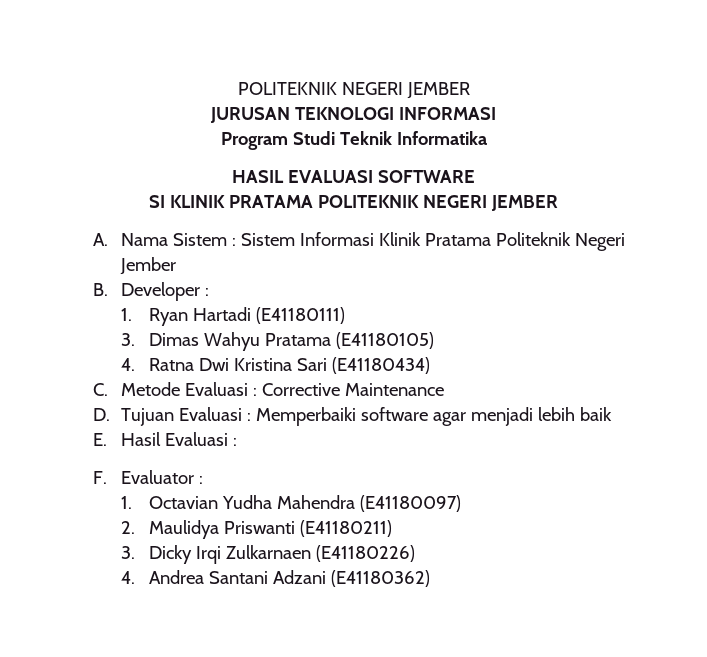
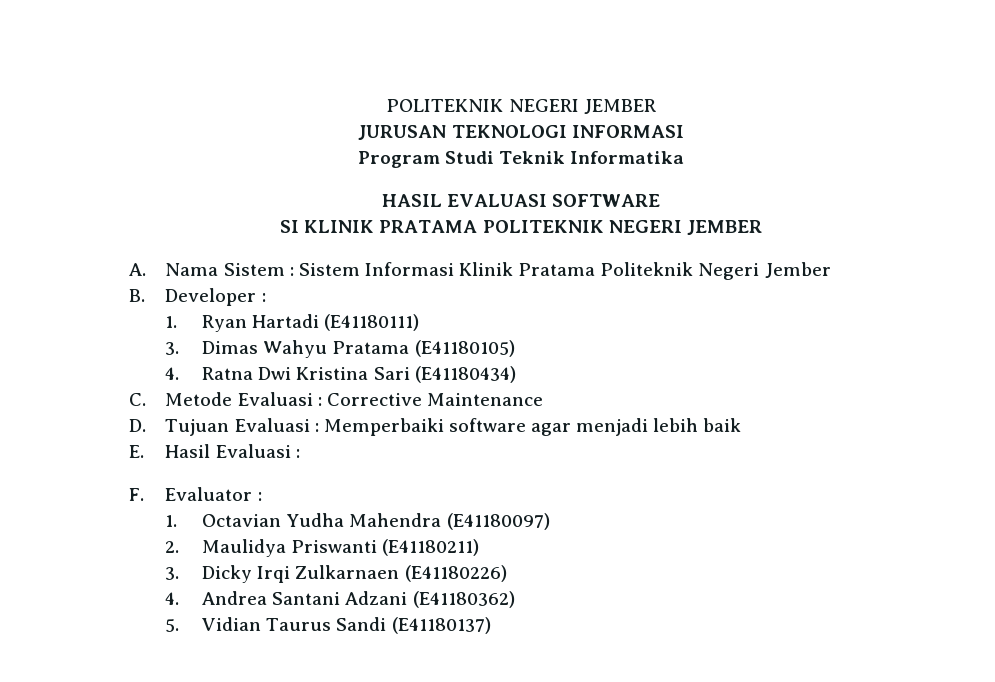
+ 5. Vidian Taurus Sandi (E41180137)

